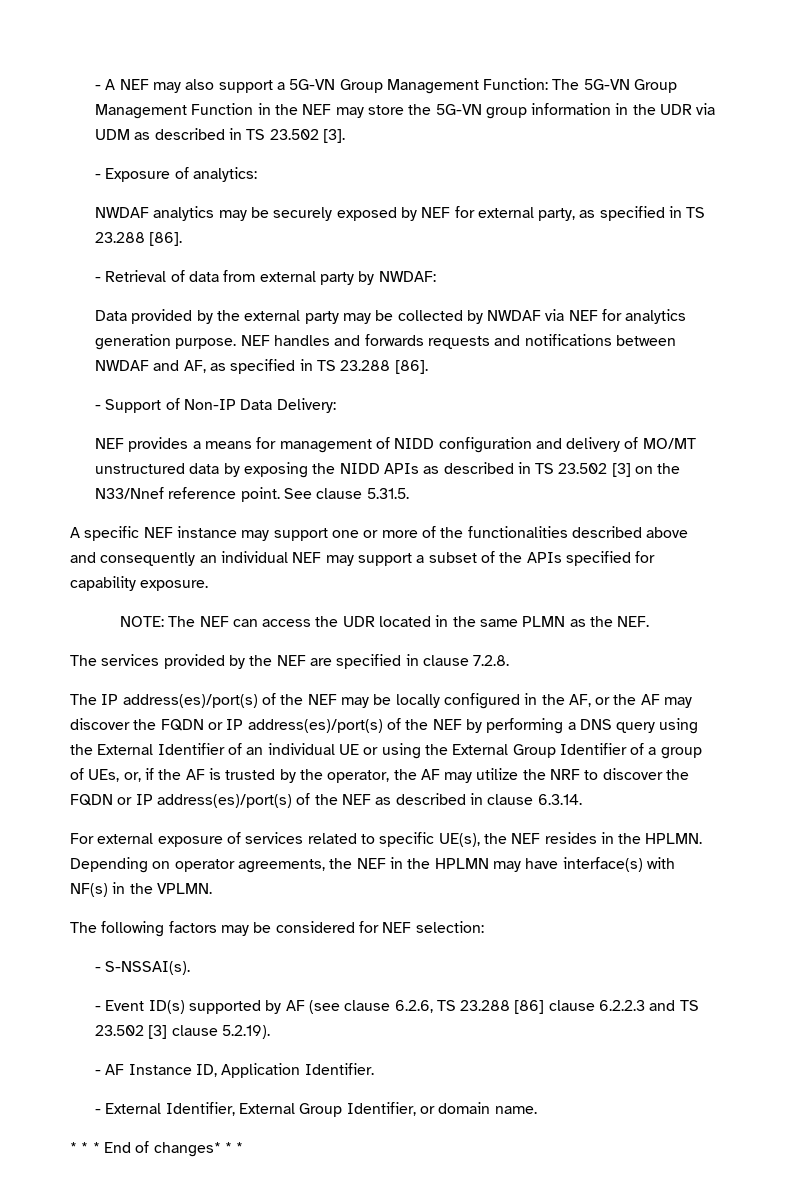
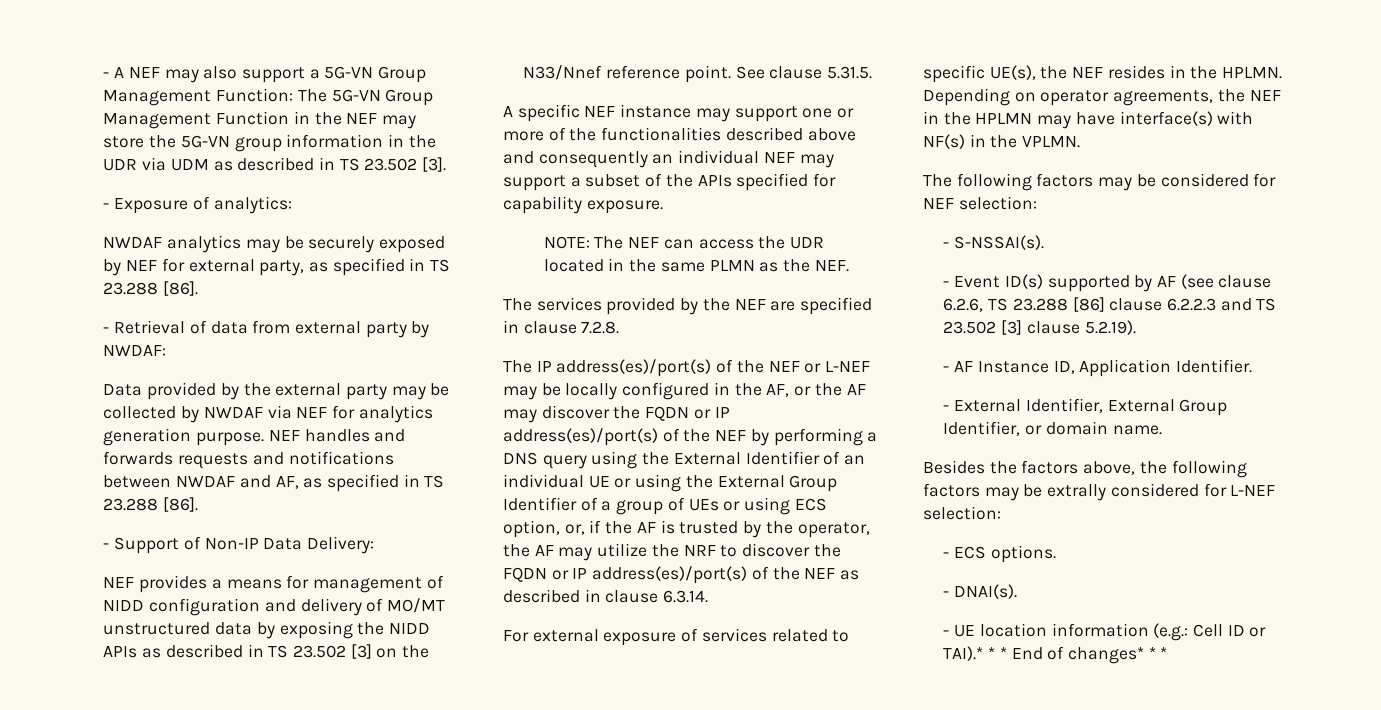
- The IP address(es)/port(s) of the NEF may be locally configured in the AF, or the AF may discover the FQDN or IP address(es)/port(s) of the NEF by performing a DNS query using the External Identifier of an individual UE or using the External Group Identifier of a group of UEs, or, if the AF is trusted by the operator, the AF may utilize the NRF to discover the FQDN or IP address(es)/port(s) of the NEF as described in clause 6.3.14.
+ The IP address(es)/port(s) of the NEF or L-NEF may be locally configured in the AF, or the AF may discover the FQDN or IP address(es)/port(s) of the NEF by performing a DNS query using the External Identifier of an individual UE or using the External Group Identifier of a group of UEs or using ECS option, or, if the AF is trusted by the operator, the AF may utilize the NRF to discover the FQDN or IP address(es)/port(s) of the NEF as described in clause 6.3.14.
- * * * End of changes* * *
+ Besides the factors above, the following factors may be extrally considered for L-NEF selection:
+ - ECS options.
+ - DNAI(s).
+ - UE location information (e.g.: Cell ID or TAI).* * * End of changes* * *

